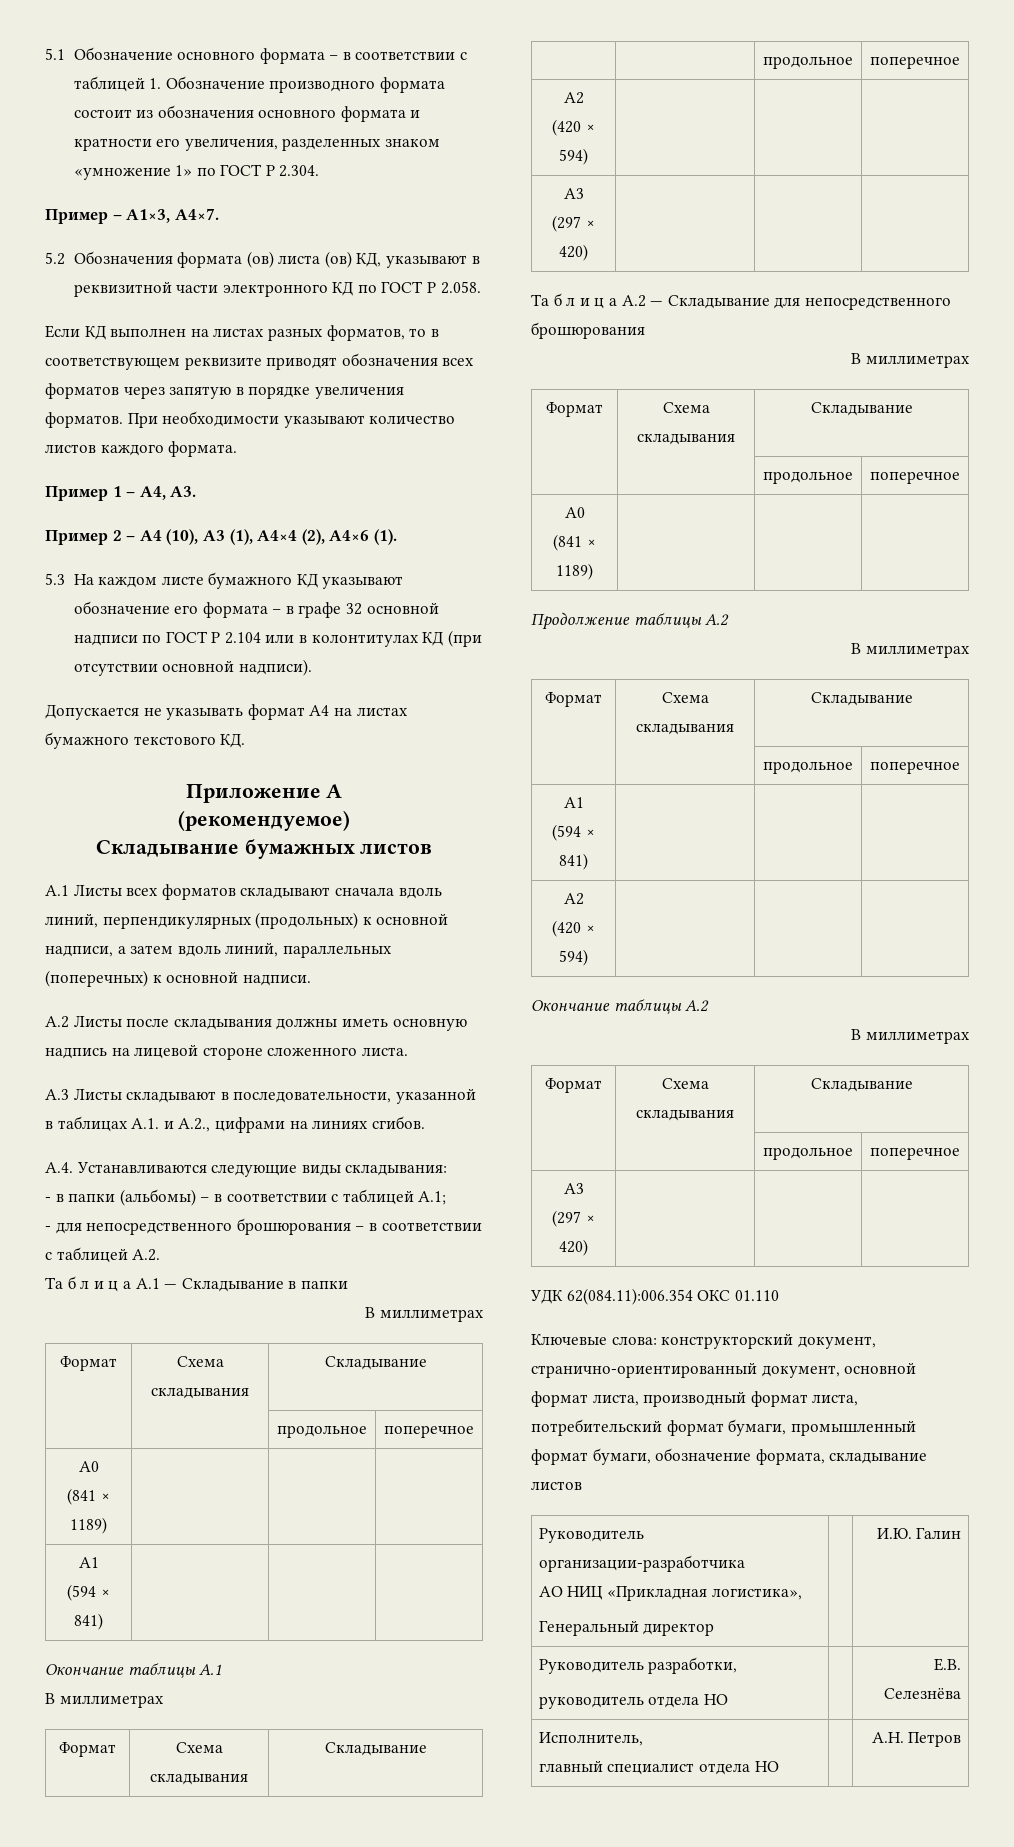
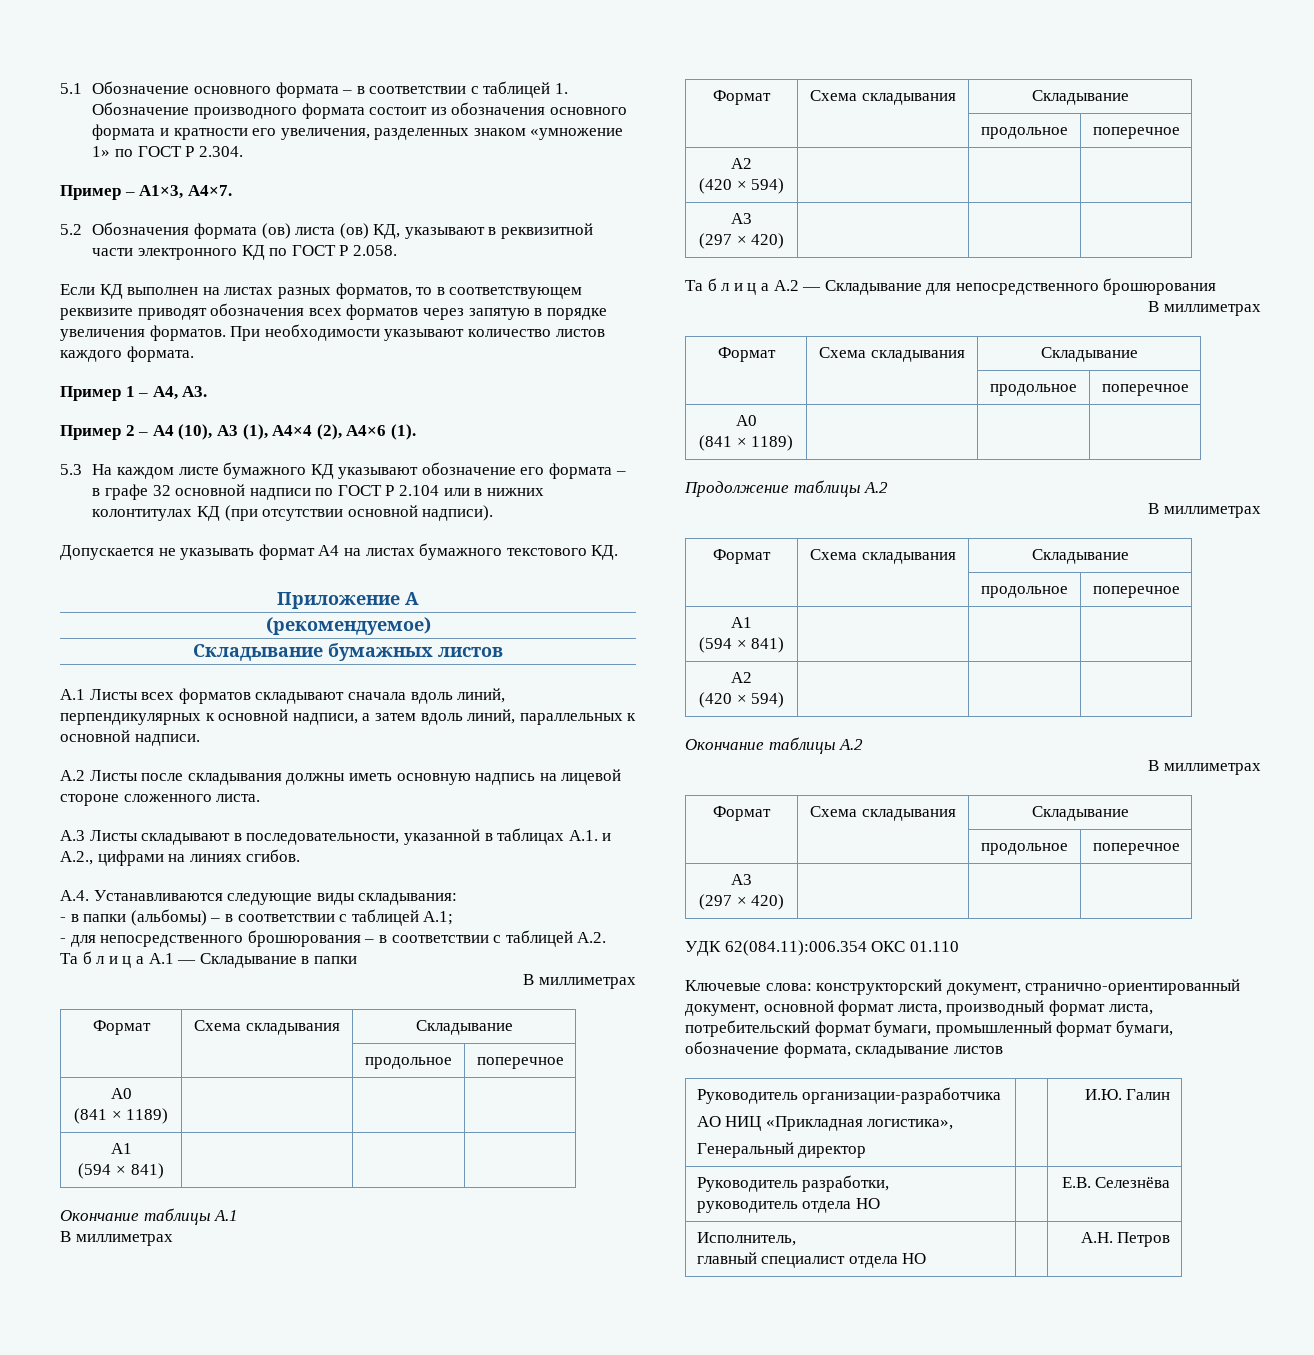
- 5.3 На каждом листе бумажного КД указывают обозначение его формата – в графе 32 основной надписи по ГОСТ Р 2.104 или в колонтитулах КД (при отсутствии основной надписи).
+ 5.3 На каждом листе бумажного КД указывают обозначение его формата – в графе 32 основной надписи по ГОСТ Р 2.104 или в нижних колонтитулах КД (при отсутствии основной надписи).
- А.1 Листы всех форматов складывают сначала вдоль линий, перпендикулярных (продольных) к основной надписи, а затем вдоль линий, параллельных (поперечных) к основной надписи.
+ А.1 Листы всех форматов складывают сначала вдоль линий, перпендикулярных к основной надписи, а затем вдоль линий, параллельных к основной надписи.

